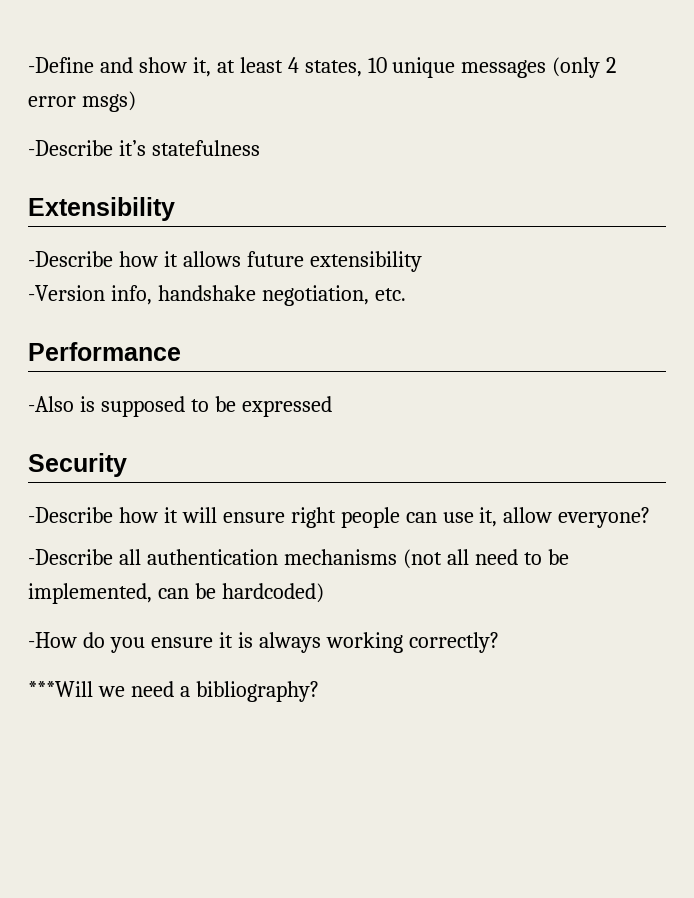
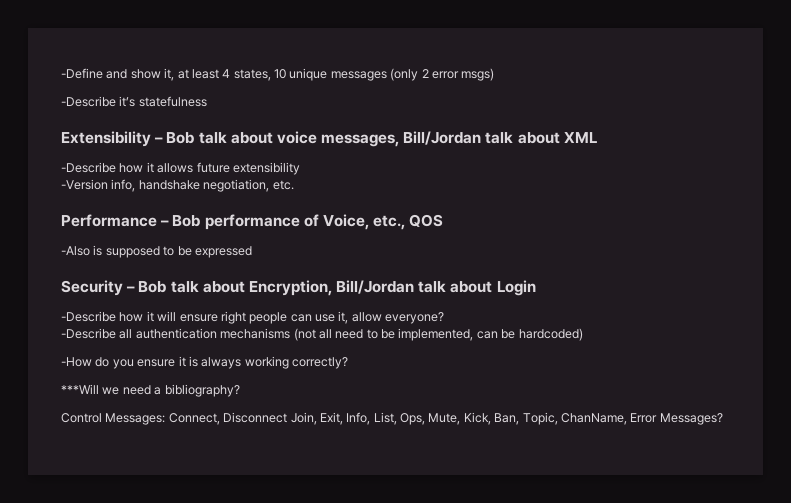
- Extensibility
+ Extensibility – Bob talk about voice messages, Bill/Jordan talk about XML
- Performance
+ Performance – Bob performance of Voice, etc., QOS
- Security
+ Security – Bob talk about Encryption, Bill/Jordan talk about Login
+ Control Messages: Connect, Disconnect Join, Exit, Info, List, Ops, Mute, Kick, Ban, Topic, ChanName, Error Messages?

